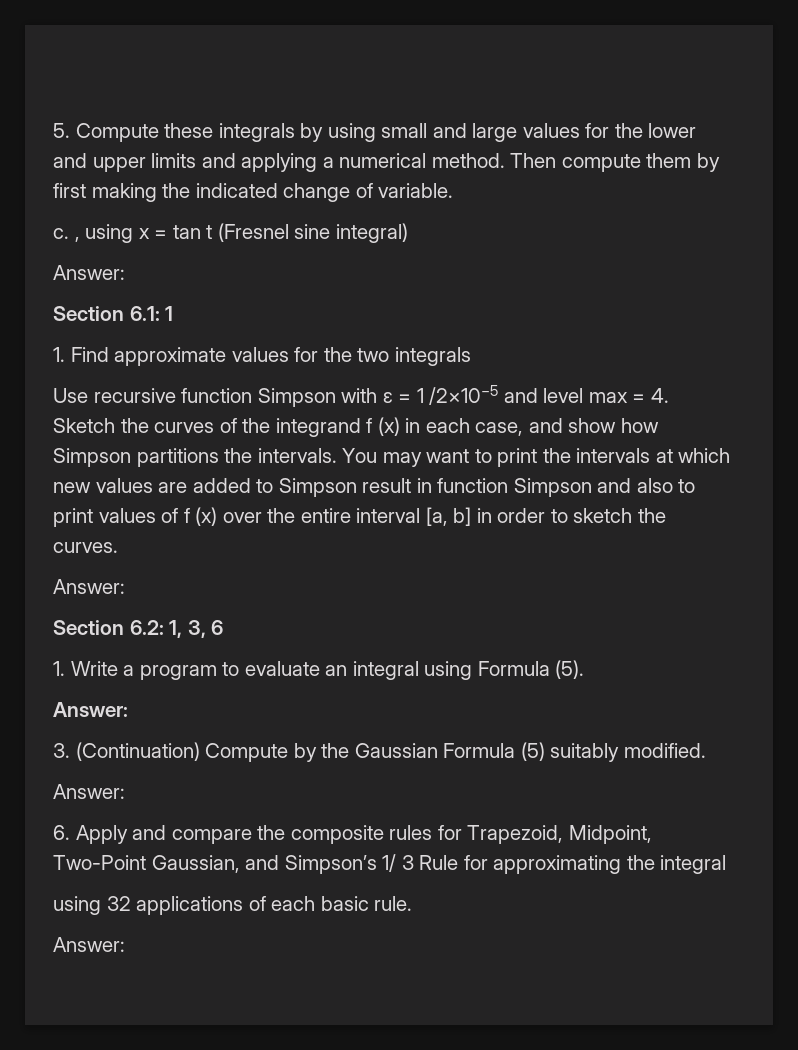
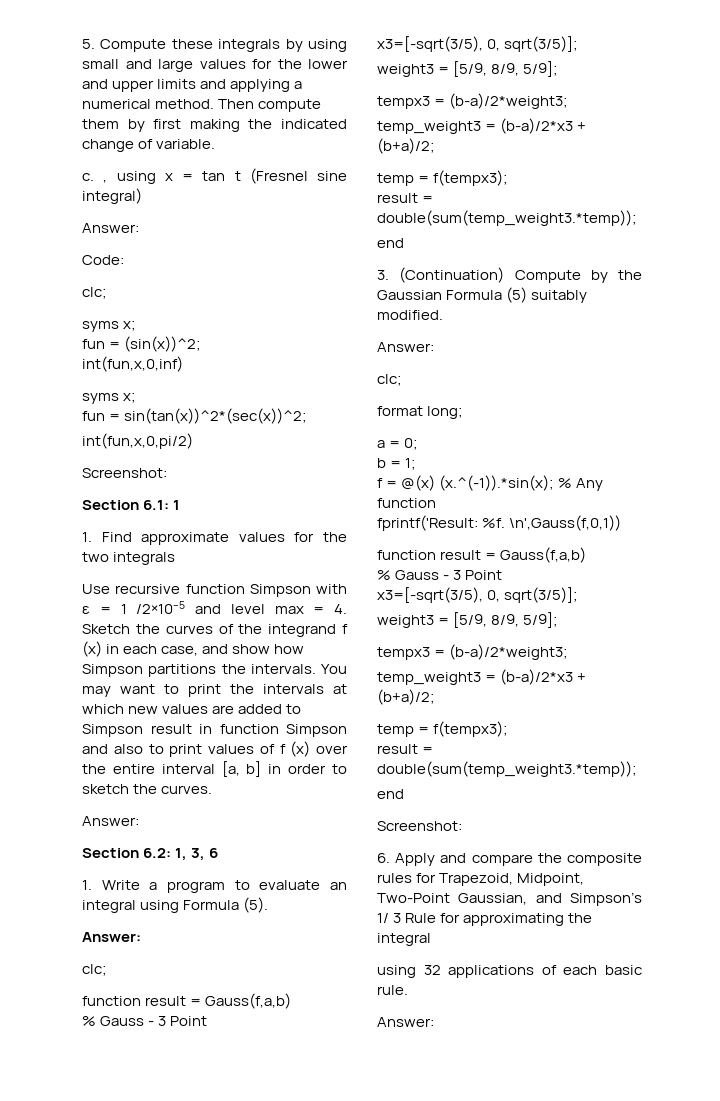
+ Code:
+ clc;
+ syms x;
+ fun = (sin(x))^2;
+ int(fun,x,0,inf)
+ syms x;
+ fun = sin(tan(x))^2*(sec(x))^2;
+ int(fun,x,0,pi/2)
+ Screenshot:
  1. Write a program to evaluate an integral using Formula (5).
  Answer:
+ clc;
+ function result = Gauss(f,a,b)
+ % Gauss - 3 Point
+ x3=[-sqrt(3/5), 0, sqrt(3/5)];
+ weight3 = [5/9, 8/9, 5/9];
+ tempx3 = (b-a)/2*weight3;
+ temp_weight3 = (b-a)/2*x3 + (b+a)/2;
+ temp = f(tempx3);
+ result = double(sum(temp_weight3.*temp));
+ end
  3. (Continuation) Compute by the Gaussian Formula (5) suitably modified.
  Answer:
+ clc;
+ format long;
+ a = 0;
+ b = 1;
+ f = @(x) (x.^(-1)).*sin(x); % Any function
+ fprintf('Result: %f. \n',Gauss(f,0,1))
+ function result = Gauss(f,a,b)
+ % Gauss - 3 Point
+ x3=[-sqrt(3/5), 0, sqrt(3/5)];
+ weight3 = [5/9, 8/9, 5/9];
+ tempx3 = (b-a)/2*weight3;
+ temp_weight3 = (b-a)/2*x3 + (b+a)/2;
+ temp = f(tempx3);
+ result = double(sum(temp_weight3.*temp));
+ end
+ Screenshot:

